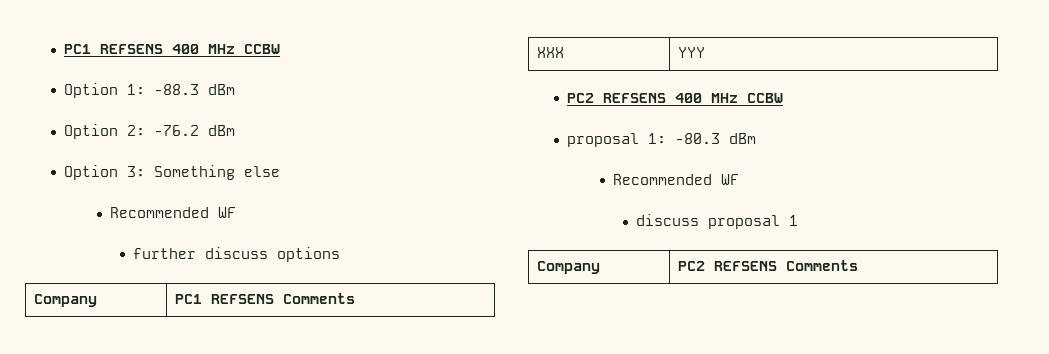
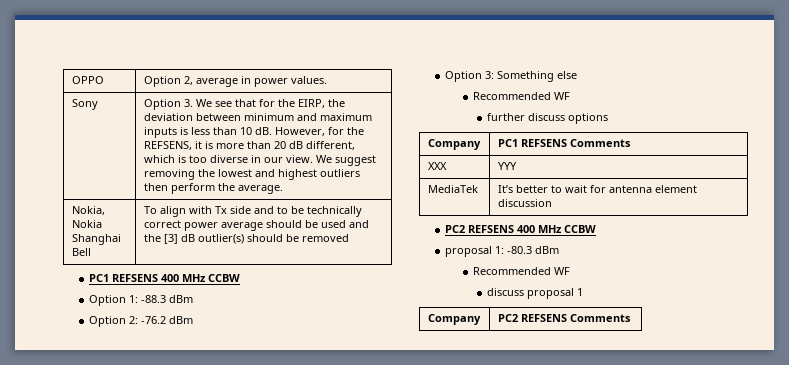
+ OPPO | Option 2, average in power values.
+ Sony | Option 3. We see that for the EIRP, the deviation between minimum and maximum inputs is less than 10 dB. However, for the REFSENS, it is more than 20 dB different, which is too diverse in our view. We suggest removing the lowest and highest outliers then perform the average.
+ Nokia, Nokia Shanghai Bell | To align with Tx side and to be technically correct power average should be used and the [3] dB outlier(s) should be removed
+ MediaTek | It’s better to wait for antenna element discussion

